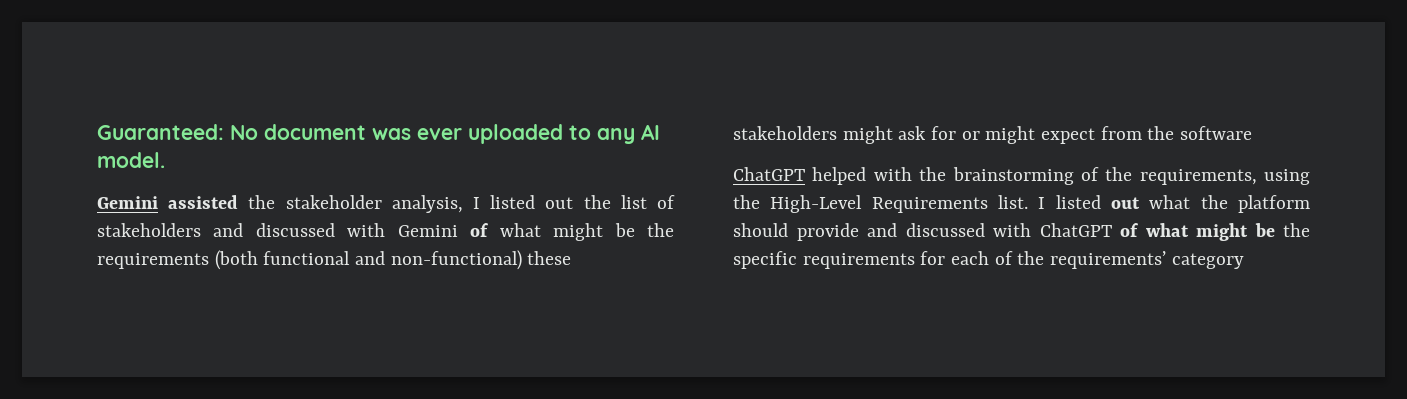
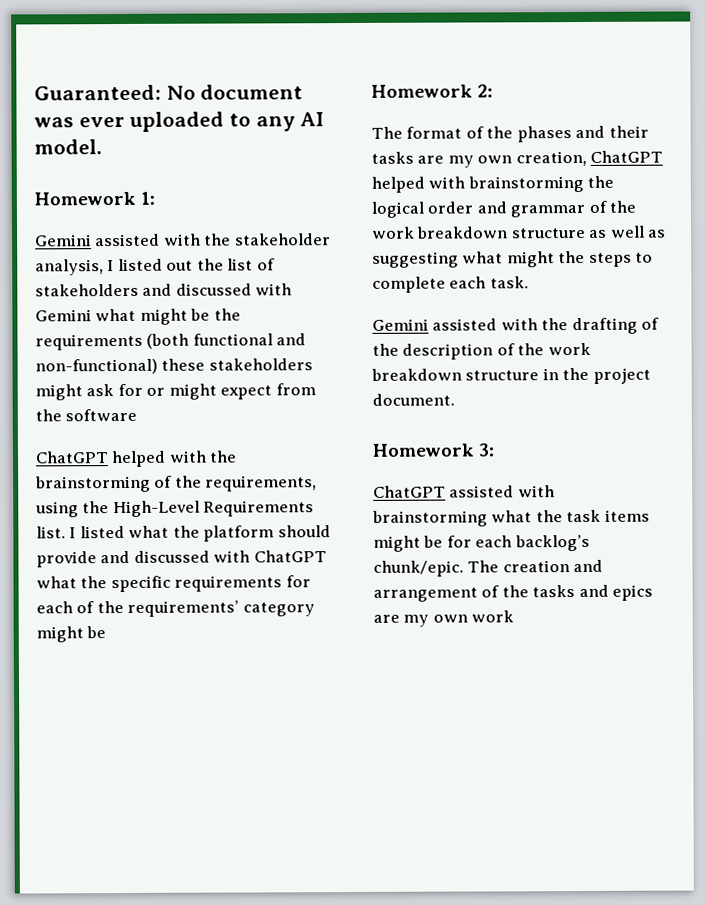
- Gemini assisted the stakeholder analysis, I listed out the list of stakeholders and discussed with Gemini of what might be the requirements (both functional and non-functional) these stakeholders might ask for or might expect from the software
+ Homework 1:
+ Gemini assisted with the stakeholder analysis, I listed out the list of stakeholders and discussed with Gemini what might be the requirements (both functional and non-functional) these stakeholders might ask for or might expect from the software
- I listed out what the platform should provide and discussed with ChatGPT of what might be the specific requirements for each of the requirements’ category
+ I listed what the platform should provide and discussed with ChatGPT what the specific requirements for each of the requirements’ category might be
+ Homework 2:
+ The format of the phases and their tasks are my own creation, ChatGPT helped with brainstorming the logical order and grammar of the work breakdown structure as well as suggesting what might the steps to complete each task.
+ Gemini assisted with the drafting of the description of the work breakdown structure in the project document.
+ Homework 3:
+ ChatGPT assisted with brainstorming what the task items might be for each backlog’s chunk/epic. The creation and arrangement of the tasks and epics are my own work

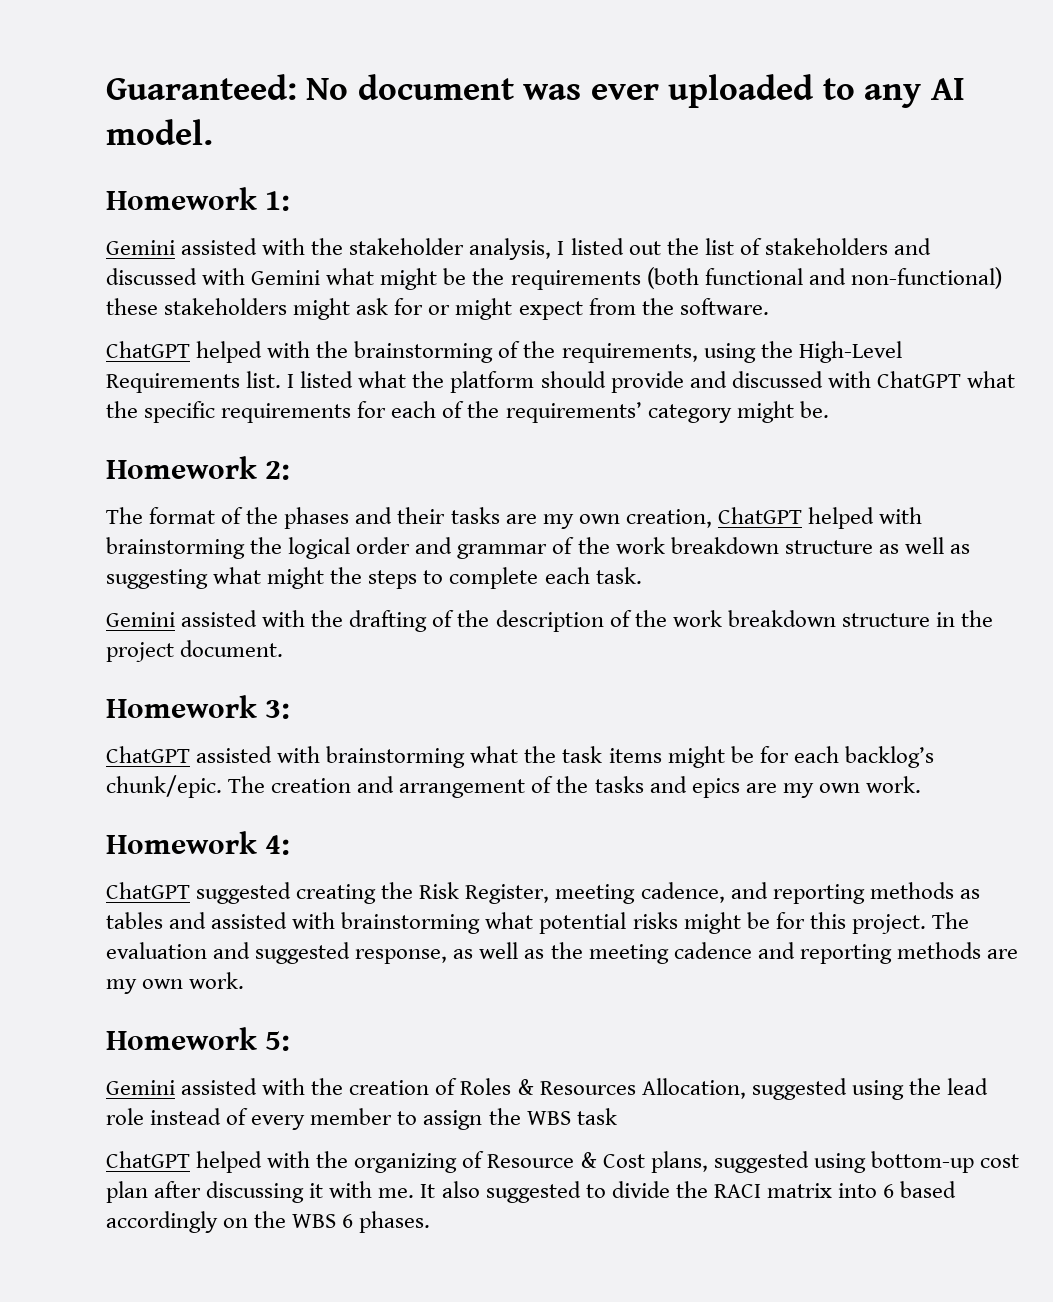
- Gemini assisted with the stakeholder analysis, I listed out the list of stakeholders and discussed with Gemini what might be the requirements (both functional and non-functional) these stakeholders might ask for or might expect from the software
+ Gemini assisted with the stakeholder analysis, I listed out the list of stakeholders and discussed with Gemini what might be the requirements (both functional and non-functional) these stakeholders might ask for or might expect from the software.
- I listed what the platform should provide and discussed with ChatGPT what the specific requirements for each of the requirements’ category might be
+ I listed what the platform should provide and discussed with ChatGPT what the specific requirements for each of the requirements’ category might be.
- The creation and arrangement of the tasks and epics are my own work
+ The creation and arrangement of the tasks and epics are my own work.
+ Homework 4:
+ ChatGPT suggested creating the Risk Register, meeting cadence, and reporting methods as tables and assisted with brainstorming what potential risks might be for this project. The evaluation and suggested response, as well as the meeting cadence and reporting methods are my own work.
+ Homework 5:
+ Gemini assisted with the creation of Roles & Resources Allocation, suggested using the lead role instead of every member to assign the WBS task
+ ChatGPT helped with the organizing of Resource & Cost plans, suggested using bottom-up cost plan after discussing it with me. It also suggested to divide the RACI matrix into 6 based accordingly on the WBS 6 phases.

